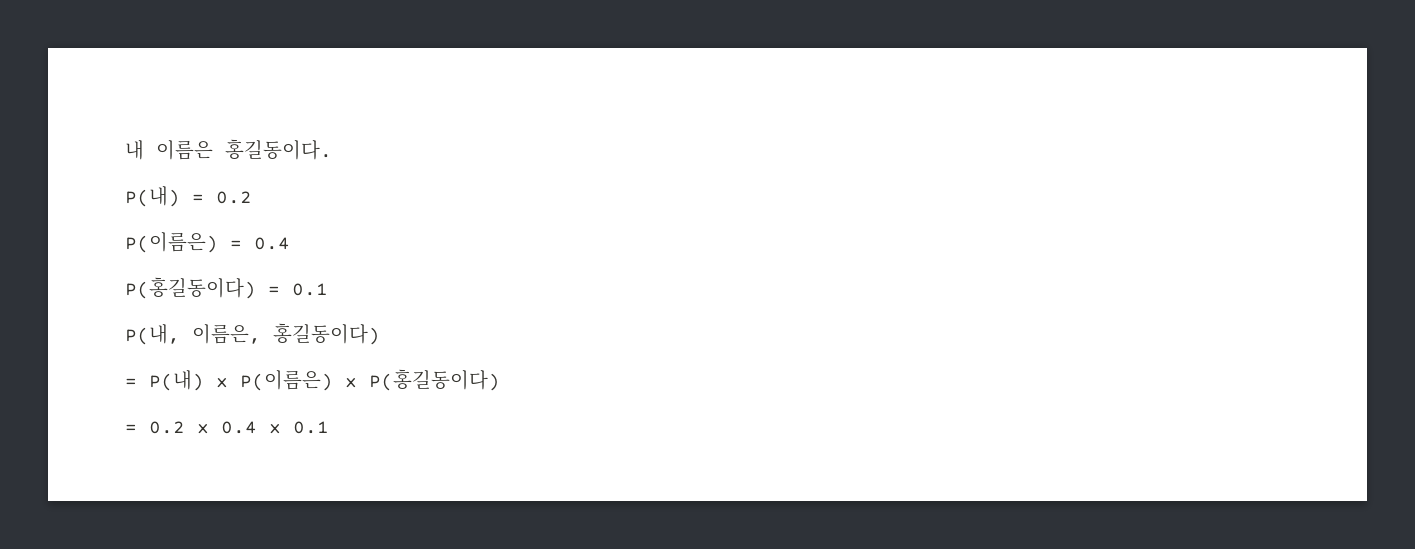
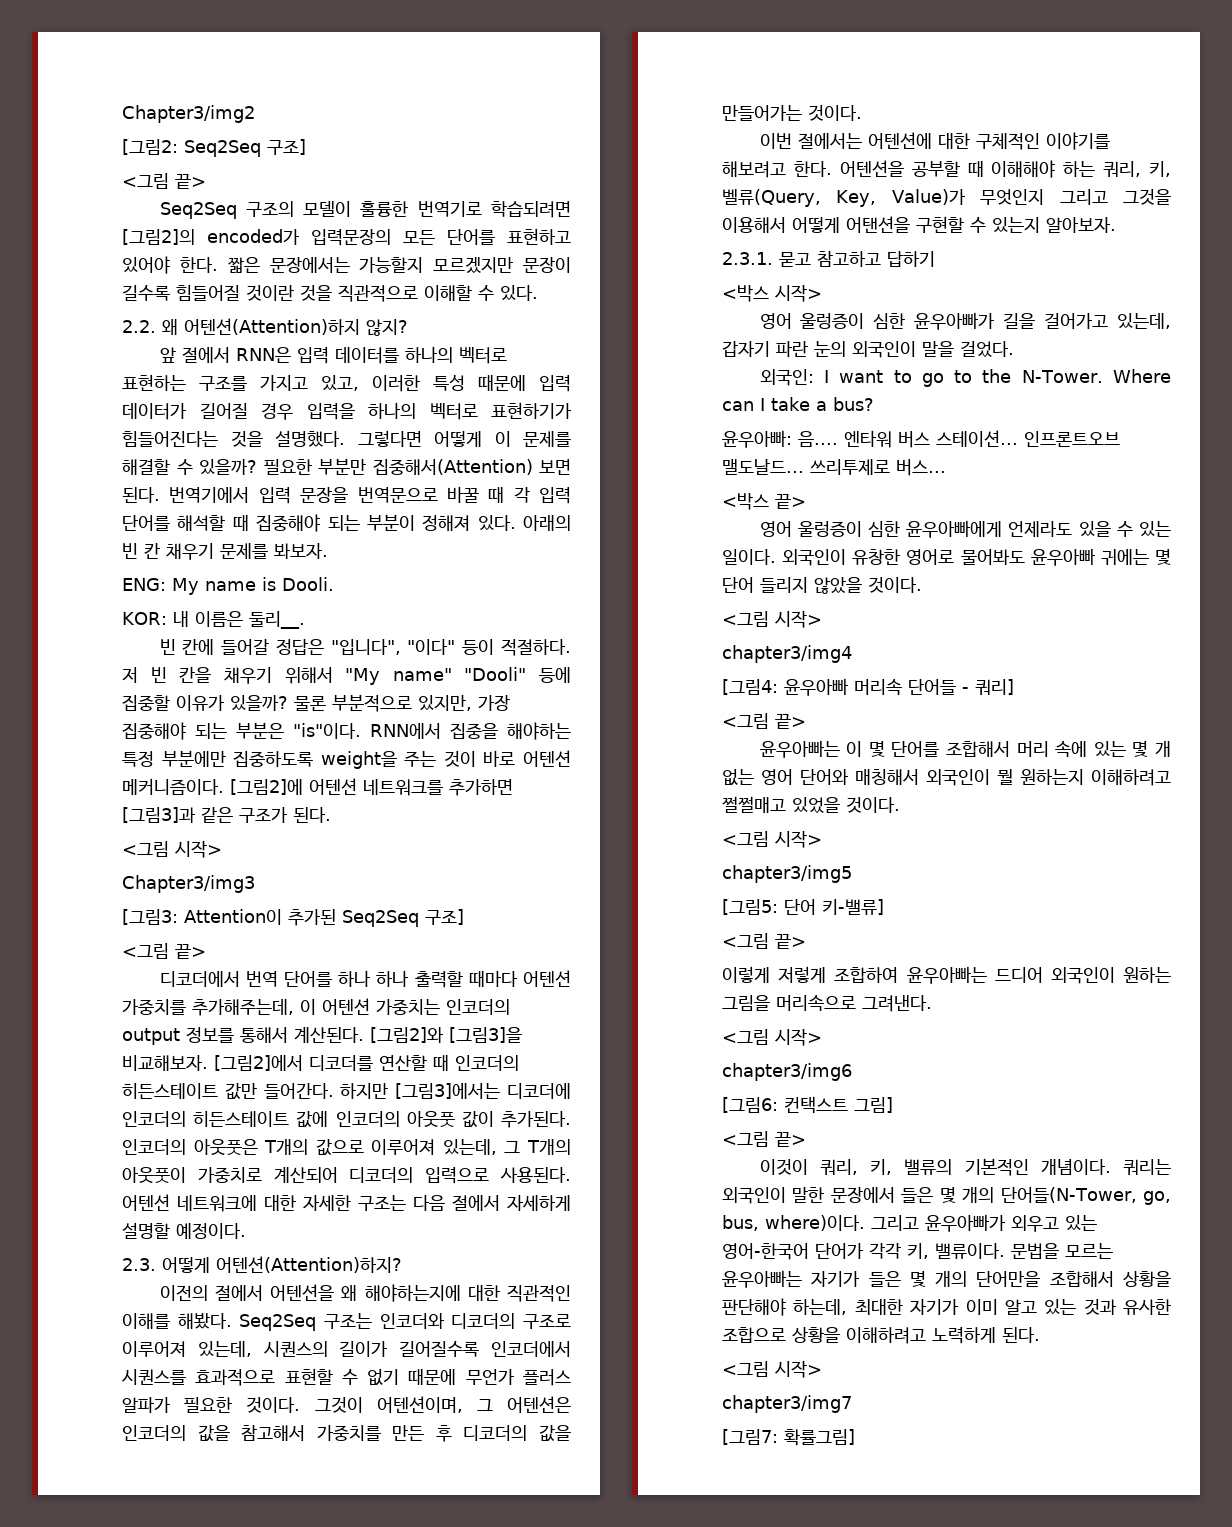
- 내 이름은 홍길동이다.
- P(내) = 0.2
- P(이름은) = 0.4
- P(홍길동이다) = 0.1
- P(내, 이름은, 홍길동이다)
- = P(내) x P(이름은) x P(홍길동이다)
- = 0.2 x 0.4 x 0.1
+ Chapter3/img2
+ [그림2: Seq2Seq 구조]
+ <그림 끝>
+ Seq2Seq 구조의 모델이 훌륭한 번역기로 학습되려면 [그림2]의 encoded가 입력문장의 모든 단어를 표현하고 있어야 한다. 짧은 문장에서는 가능할지 모르겠지만 문장이 길수록 힘들어질 것이란 것을 직관적으로 이해할 수 있다.
+ 2.2. 왜 어텐션(Attention)하지 않지?
+ 앞 절에서 RNN은 입력 데이터를 하나의 벡터로 표현하는 구조를 가지고 있고, 이러한 특성 때문에 입력 데이터가 길어질 경우 입력을 하나의 벡터로 표현하기가 힘들어진다는 것을 설명했다. 그렇다면 어떻게 이 문제를 해결할 수 있을까? 필요한 부분만 집중해서(Attention) 보면 된다. 번역기에서 입력 문장을 번역문으로 바꿀 때 각 입력 단어를 해석할 때 집중해야 되는 부분이 정해져 있다. 아래의 빈 칸 채우기 문제를 봐보자.
+ ENG: My name is Dooli.
+ KOR: 내 이름은 둘리__.
+ 빈 칸에 들어갈 정답은 "입니다", "이다" 등이 적절하다. 저 빈 칸을 채우기 위해서 "My name" "Dooli" 등에 집중할 이유가 있을까? 물론 부분적으로 있지만, 가장 집중해야 되는 부분은 "is"이다. RNN에서 집중을 해야하는 특정 부분에만 집중하도록 weight을 주는 것이 바로 어텐션 메커니즘이다. [그림2]에 어텐션 네트워크를 추가하면 [그림3]과 같은 구조가 된다.
+ <그림 시작>
+ Chapter3/img3
+ [그림3: Attention이 추가된 Seq2Seq 구조]
+ <그림 끝>
+ 디코더에서 번역 단어를 하나 하나 출력할 때마다 어텐션 가중치를 추가해주는데, 이 어텐션 가중치는 인코더의 output 정보를 통해서 계산된다. [그림2]와 [그림3]을 비교해보자. [그림2]에서 디코더를 연산할 때 인코더의 히든스테이트 값만 들어간다. 하지만 [그림3]에서는 디코더에 인코더의 히든스테이트 값에 인코더의 아웃풋 값이 추가된다. 인코더의 아웃풋은 T개의 값으로 이루어져 있는데, 그 T개의 아웃풋이 가중치로 계산되어 디코더의 입력으로 사용된다. 어텐션 네트워크에 대한 자세한 구조는 다음 절에서 자세하게 설명할 예정이다.
+ 2.3. 어떻게 어텐션(Attention)하지?
+ 이전의 절에서 어텐션을 왜 해야하는지에 대한 직관적인 이해를 해봤다. Seq2Seq 구조는 인코더와 디코더의 구조로 이루어져 있는데, 시퀀스의 길이가 길어질수록 인코더에서 시퀀스를 효과적으로 표현할 수 없기 때문에 무언가 플러스 알파가 필요한 것이다. 그것이 어텐션이며, 그 어텐션은 인코더의 값을 참고해서 가중치를 만든 후 디코더의 값을 만들어가는 것이다.
+ 이번 절에서는 어텐션에 대한 구체적인 이야기를 해보려고 한다. 어텐션을 공부할 때 이해해야 하는 쿼리, 키, 벨류(Query, Key, Value)가 무엇인지 그리고 그것을 이용해서 어떻게 어탠션을 구현할 수 있는지 알아보자.
+ 2.3.1. 묻고 참고하고 답하기
+ <박스 시작>
+ 영어 울렁증이 심한 윤우아빠가 길을 걸어가고 있는데, 갑자기 파란 눈의 외국인이 말을 걸었다.
+ 외국인: I want to go to the N-Tower. Where can I take a bus?
+ 윤우아빠: 음.... 엔타워 버스 스테이션... 인프론트오브 맬도날드... 쓰리투제로 버스...
+ <박스 끝>
+ 영어 울렁증이 심한 윤우아빠에게 언제라도 있을 수 있는 일이다. 외국인이 유창한 영어로 물어봐도 윤우아빠 귀에는 몇 단어 들리지 않았을 것이다.
+ <그림 시작>
+ chapter3/img4
+ [그림4: 윤우아빠 머리속 단어들 - 쿼리]
+ <그림 끝>
+ 윤우아빠는 이 몇 단어를 조합해서 머리 속에 있는 몇 개 없는 영어 단어와 매칭해서 외국인이 뭘 원하는지 이해하려고 쩔쩔매고 있었을 것이다.
+ <그림 시작>
+ chapter3/img5
+ [그림5: 단어 키-밸류]
+ <그림 끝>
+ 이렇게 저렇게 조합하여 윤우아빠는 드디어 외국인이 원하는 그림을 머리속으로 그려낸다.
+ <그림 시작>
+ chapter3/img6
+ [그림6: 컨택스트 그림]
+ <그림 끝>
+ 이것이 쿼리, 키, 밸류의 기본적인 개념이다. 쿼리는 외국인이 말한 문장에서 들은 몇 개의 단어들(N-Tower, go, bus, where)이다. 그리고 윤우아빠가 외우고 있는 영어-한국어 단어가 각각 키, 밸류이다. 문법을 모르는 윤우아빠는 자기가 들은 몇 개의 단어만을 조합해서 상황을 판단해야 하는데, 최대한 자기가 이미 알고 있는 것과 유사한 조합으로 상황을 이해하려고 노력하게 된다.
+ <그림 시작>
+ chapter3/img7
+ [그림7: 확률그림]

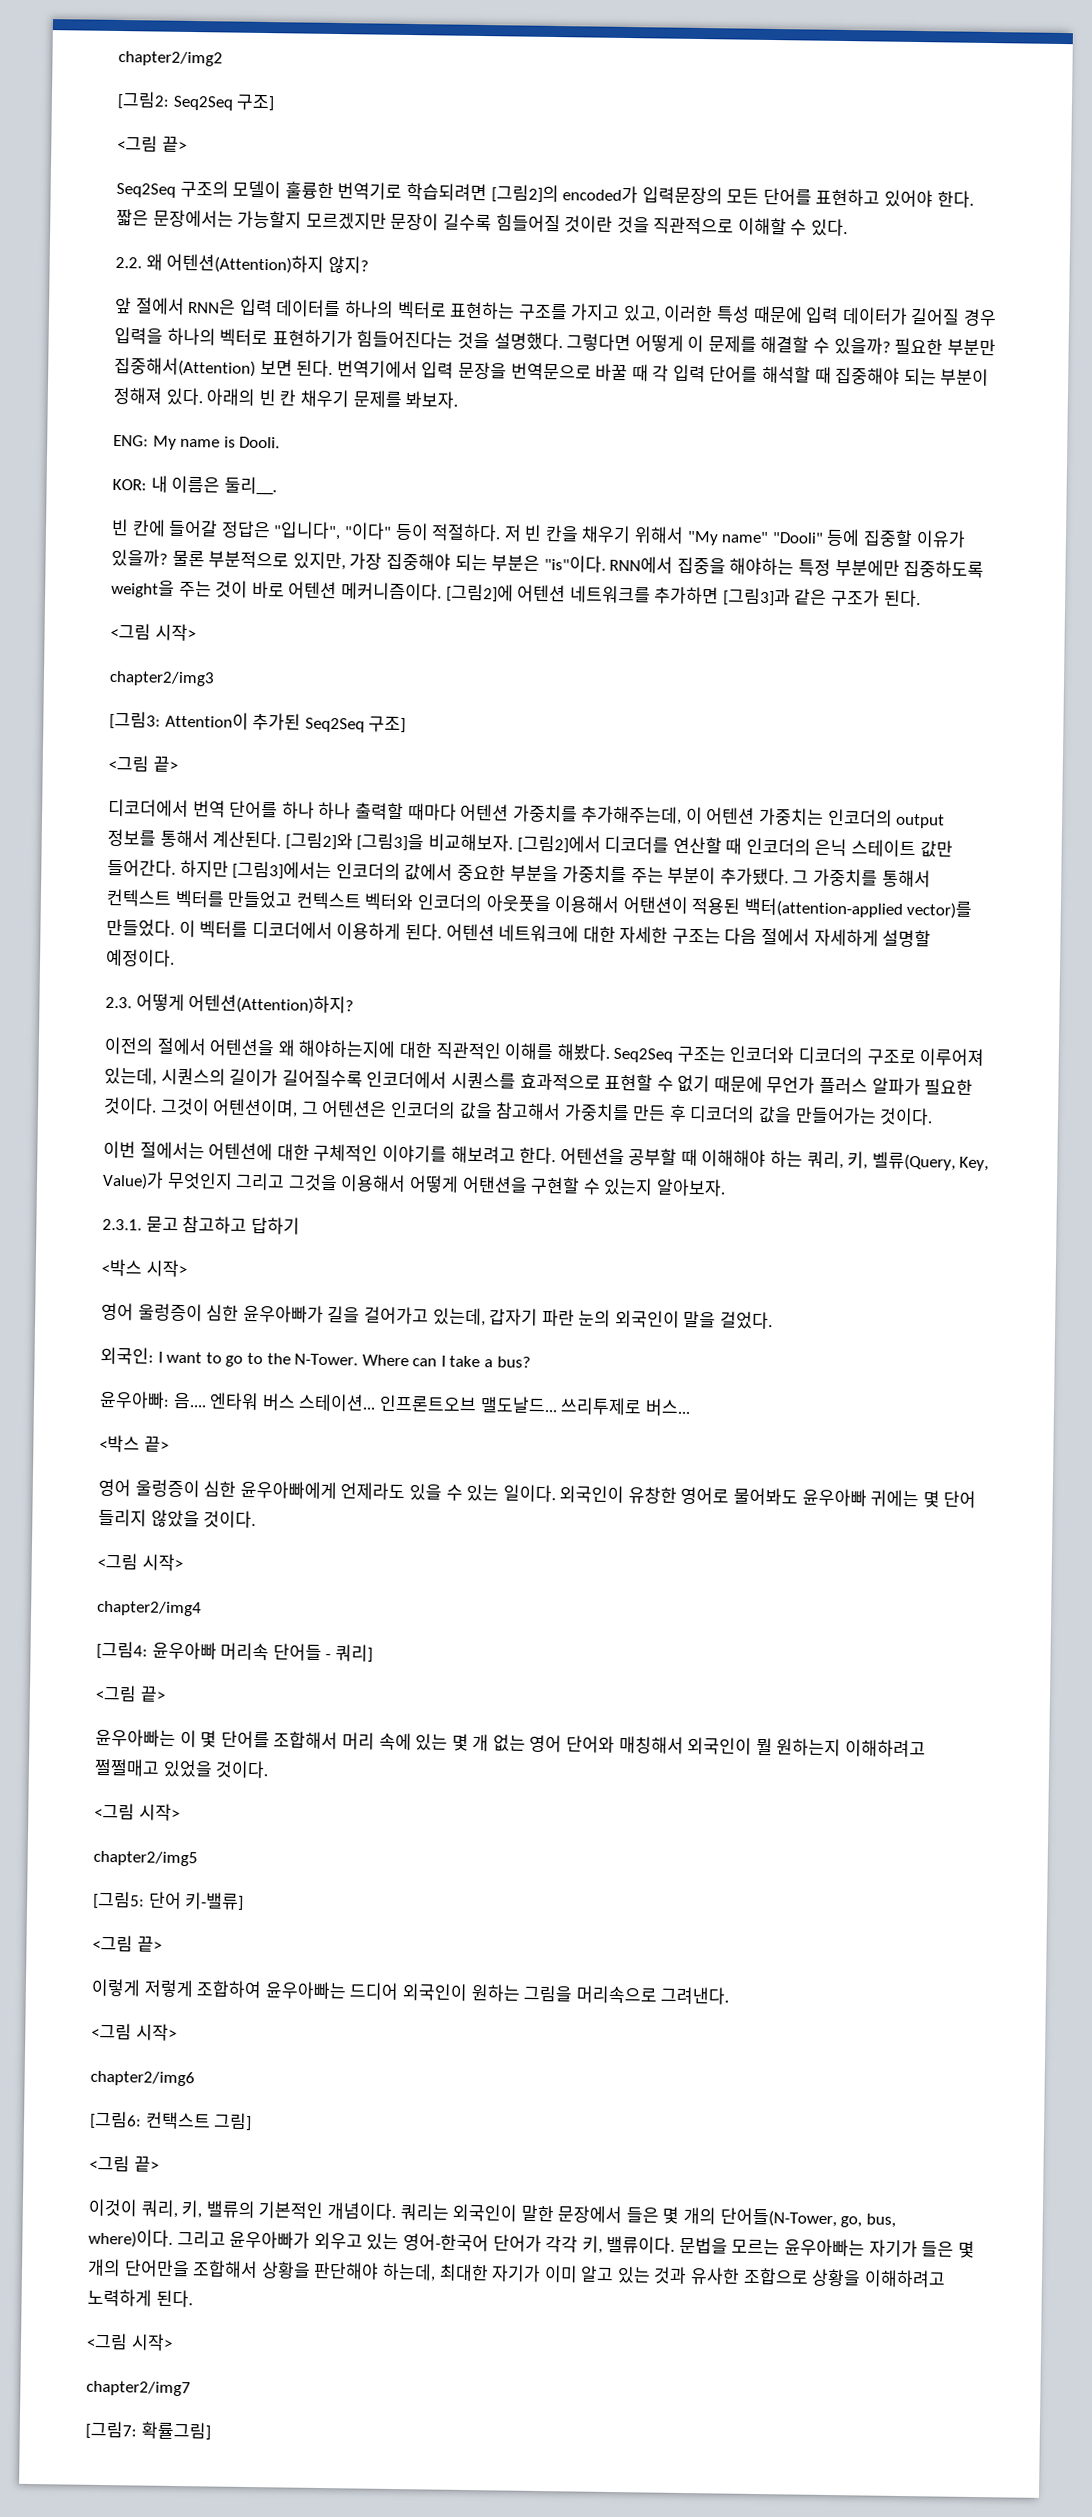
- Chapter3/img2
+ chapter2/img2
- Chapter3/img3
+ chapter2/img3
- [그림2]에서 디코더를 연산할 때 인코더의 히든스테이트 값만 들어간다.
+ [그림2]에서 디코더를 연산할 때 인코더의 은닉 스테이트 값만 들어간다.
- 하지만 [그림3]에서는 디코더에 인코더의 히든스테이트 값에 인코더의 아웃풋 값이 추가된다. 인코더의 아웃풋은 T개의 값으로 이루어져 있는데, 그 T개의 아웃풋이 가중치로 계산되어 디코더의 입력으로 사용된다.
+ 하지만 [그림3]에서는 인코더의 값에서 중요한 부분을 가중치를 주는 부분이 추가됐다. 그 가중치를 통해서 컨텍스트 벡터를 만들었고 컨텍스트 벡터와 인코더의 아웃풋을 이용해서 어탠션이 적용된 백터(attention-applied vector)를 만들었다. 이 벡터를 디코더에서 이용하게 된다.
- chapter3/img4
+ chapter2/img4
- chapter3/img5
+ chapter2/img5
- chapter3/img6
+ chapter2/img6
- chapter3/img7
+ chapter2/img7

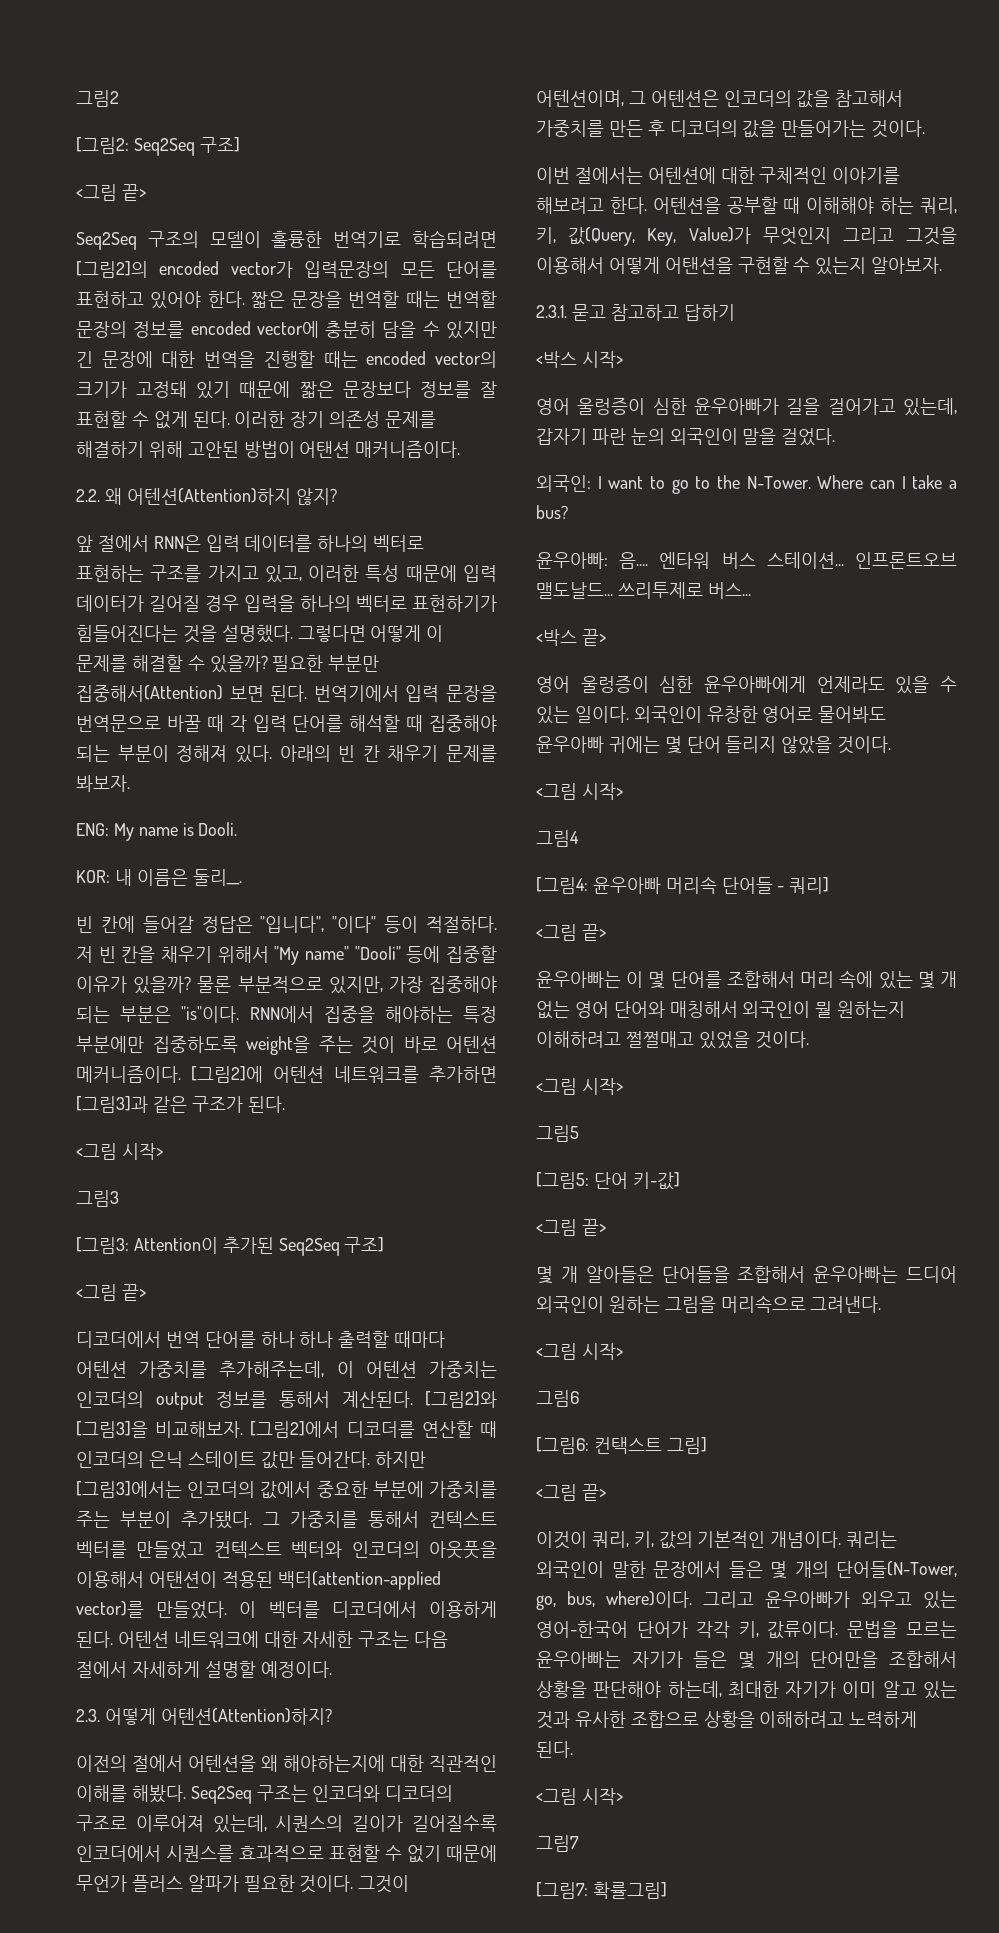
- chapter2/img2
+ 그림2
- Seq2Seq 구조의 모델이 훌륭한 번역기로 학습되려면 [그림2]의 encoded가 입력문장의 모든 단어를 표현하고 있어야 한다.
+ Seq2Seq 구조의 모델이 훌륭한 번역기로 학습되려면 [그림2]의 encoded vector가 입력문장의 모든 단어를 표현하고 있어야 한다.
- 짧은 문장에서는 가능할지 모르겠지만 문장이 길수록 힘들어질 것이란 것을 직관적으로 이해할 수 있다.
+ 짧은 문장을 번역할 때는 번역할 문장의 정보를 encoded vector에 충분히 담을 수 있지만 긴 문장에 대한 번역을 진행할 때는 encoded vector의 크기가 고정돼 있기 때문에 짧은 문장보다 정보를 잘 표현할 수 없게 된다. 이러한 장기 의존성 문제를 해결하기 위해 고안된 방법이 어탠션 매커니즘이다.
- chapter2/img3
+ 그림3
- 하지만 [그림3]에서는 인코더의 값에서 중요한 부분을 가중치를 주는 부분이 추가됐다.
+ 하지만 [그림3]에서는 인코더의 값에서 중요한 부분에 가중치를 주는 부분이 추가됐다.
- 어텐션을 공부할 때 이해해야 하는 쿼리, 키, 벨류(Query, Key, Value)가 무엇인지 그리고 그것을 이용해서 어떻게 어탠션을 구현할 수 있는지 알아보자.
+ 어텐션을 공부할 때 이해해야 하는 쿼리, 키, 값(Query, Key, Value)가 무엇인지 그리고 그것을 이용해서 어떻게 어탠션을 구현할 수 있는지 알아보자.
- chapter2/img4
+ 그림4
- chapter2/img5
+ 그림5
- [그림5: 단어 키-밸류]
+ [그림5: 단어 키-값]
  <그림 끝>
- 이렇게 저렇게 조합하여 윤우아빠는 드디어 외국인이 원하는 그림을 머리속으로 그려낸다.
+ 몇 개 알아들은 단어들을 조합해서 윤우아빠는 드디어 외국인이 원하는 그림을 머리속으로 그려낸다.
- chapter2/img6
+ 그림6
- 이것이 쿼리, 키, 밸류의 기본적인 개념이다.
+ 이것이 쿼리, 키, 값의 기본적인 개념이다.
- 그리고 윤우아빠가 외우고 있는 영어-한국어 단어가 각각 키, 밸류이다.
+ 그리고 윤우아빠가 외우고 있는 영어-한국어 단어가 각각 키, 값류이다.
- chapter2/img7
+ 그림7

